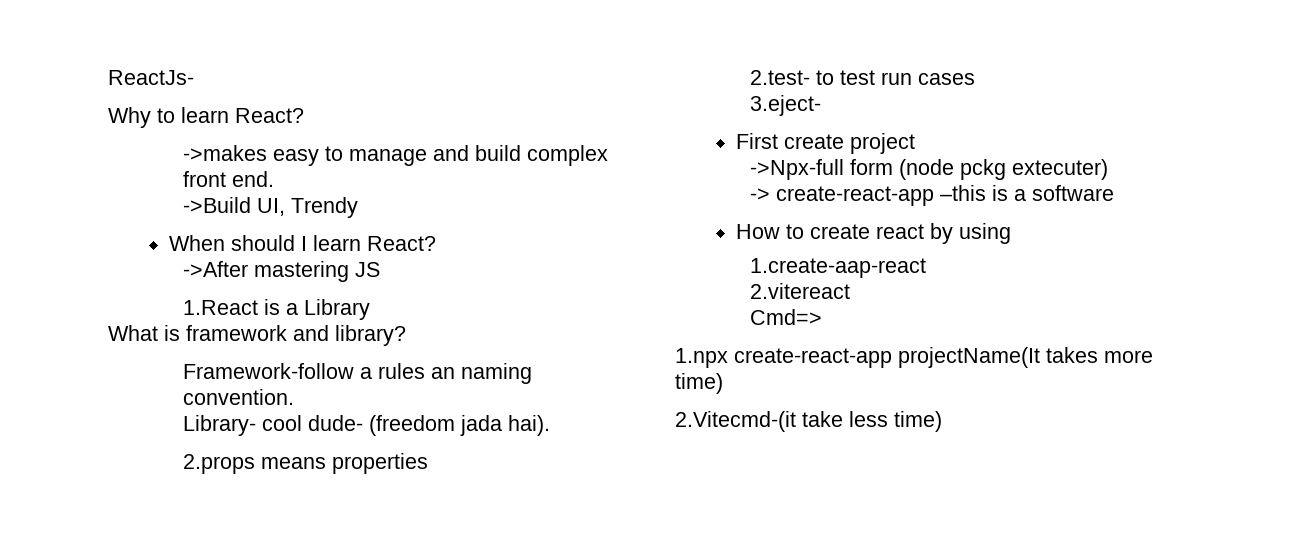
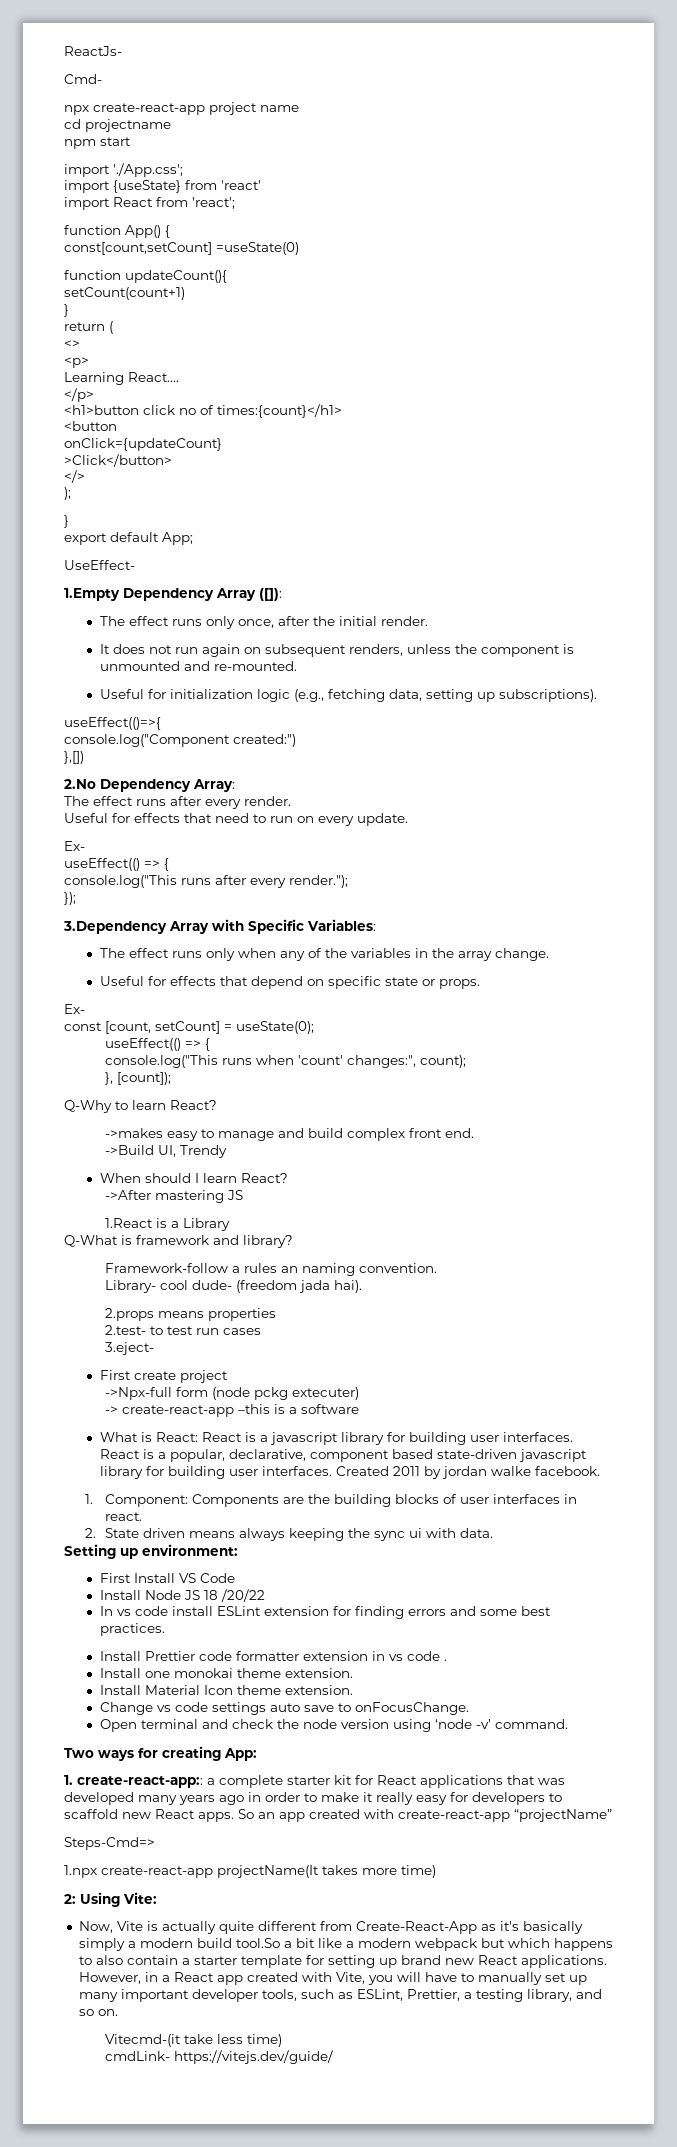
- Why to learn React?
+ Cmd-
+ npx create-react-app project name
+ cd projectname
+ npm start
+ import './App.css';
+ import {useState} from 'react'
+ import React from 'react';
+ function App() {
+ const[count,setCount] =useState(0)
+ function updateCount(){
+ setCount(count+1)
+ }
+ return (
+ <>
+ <p>
+ Learning React....
+ </p>
+ <h1>button click no of times:{count}</h1>
+ <button
+ onClick={updateCount}
+ >Click</button>
+ </>
+ );
+ }
+ export default App;
+ UseEffect-
+ 1.Empty Dependency Array ([]):
+ The effect runs only once, after the initial render.
+ It does not run again on subsequent renders, unless the component is unmounted and re-mounted.
+ Useful for initialization logic (e.g., fetching data, setting up subscriptions).
+ useEffect(()=>{
+ console.log("Component created:")
+ },[])
+ 2.No Dependency Array:
+ The effect runs after every render.
+ Useful for effects that need to run on every update.
+ Ex-
+ useEffect(() => {
+ console.log("This runs after every render.");
+ });
+ 3.Dependency Array with Specific Variables:
+ The effect runs only when any of the variables in the array change.
+ Useful for effects that depend on specific state or props.
+ Ex-
+ const [count, setCount] = useState(0);
+ useEffect(() => {
+ console.log("This runs when 'count' changes:", count);
+ }, [count]);
+ Q-Why to learn React?
- What is framework and library?
+ Q-What is framework and library?
- How to create react by using
- 1.create-aap-react
- 2.vitereact
- Cmd=>
+ What is React: React is a javascript library for building user interfaces. React is a popular, declarative, component based state-driven javascript library for building user interfaces. Created 2011 by jordan walke facebook.
+ 1. Component: Components are the building blocks of user interfaces in react.
+ 2. State driven means always keeping the sync ui with data.
+ Setting up environment:
+ First Install VS Code
+ Install Node JS 18 /20/22
+ In vs code install ESLint extension for finding errors and some best practices.
+ Install Prettier code formatter extension in vs code .
+ Install one monokai theme extension.
+ Install Material Icon theme extension.
+ Change vs code settings auto save to onFocusChange.
+ Open terminal and check the node version using ‘node -v’ command.
+ Two ways for creating App:
+ 1. create-react-app:: a complete starter kit for React applications that was developed many years ago in order to make it really easy for developers to scaffold new React apps. So an app created with create-react-app “projectName”
+ Steps-Cmd=>
- 2.Vitecmd-(it take less time)
+ 2: Using Vite:
+ Now, Vite is actually quite different from Create-React-App as it's basically simply a modern build tool.So a bit like a modern webpack but which happens to also contain a starter template for setting up brand new React applications. However, in a React app created with Vite, you will have to manually set up many important developer tools, such as ESLint, Prettier, a testing library, and so on.
+ Vitecmd-(it take less time)
+ cmdLink- https://vitejs.dev/guide/

